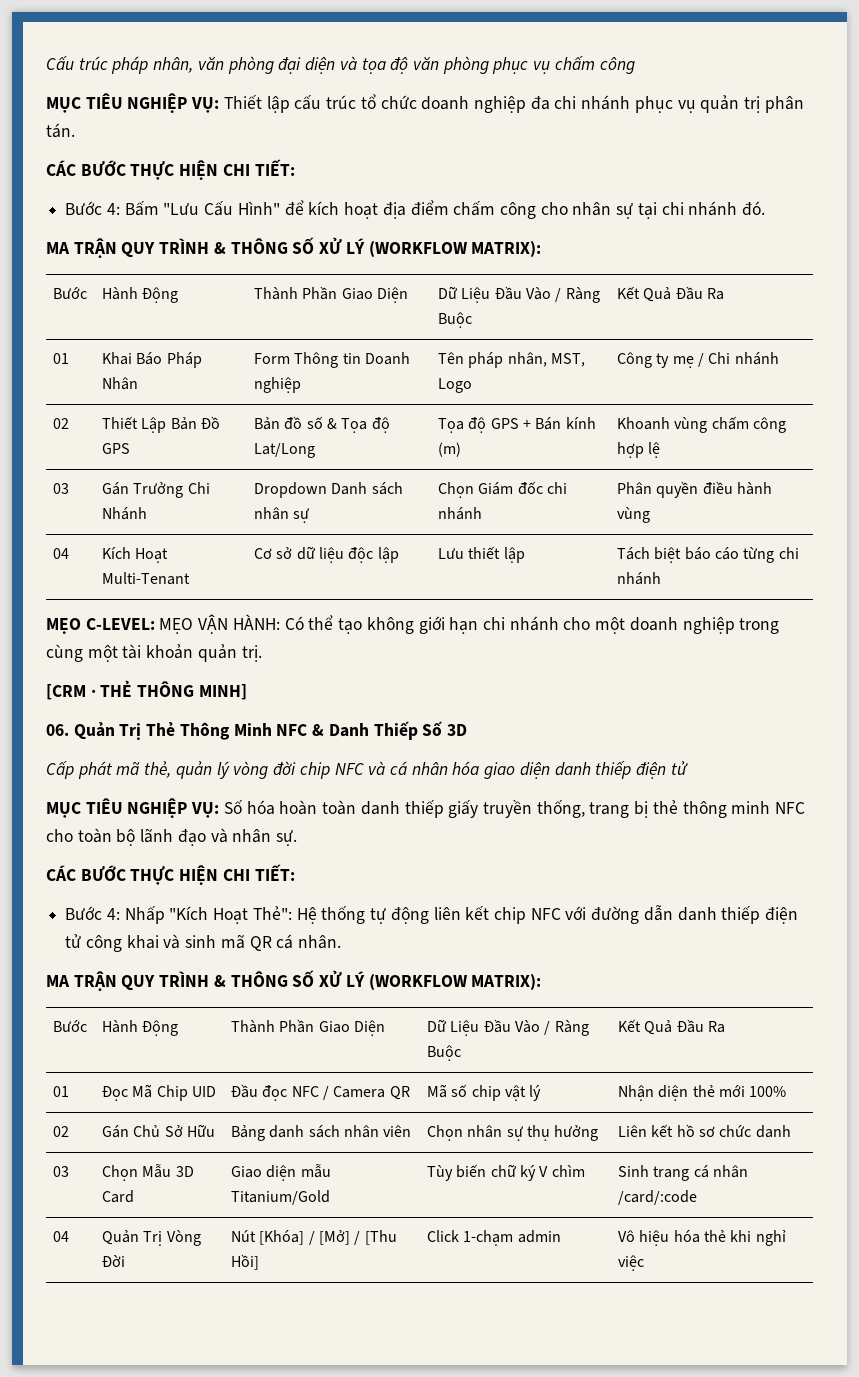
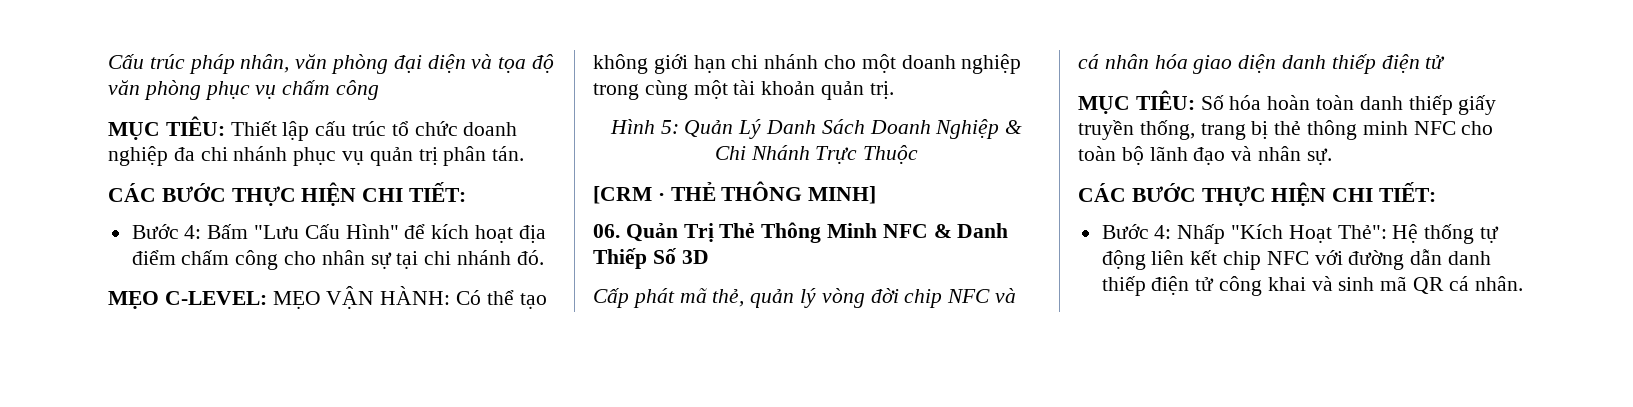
- MỤC TIÊU NGHIỆP VỤ: Thiết lập cấu trúc tổ chức doanh nghiệp đa chi nhánh phục vụ quản trị phân tán.
+ MỤC TIÊU: Thiết lập cấu trúc tổ chức doanh nghiệp đa chi nhánh phục vụ quản trị phân tán.
  Bước 4: Bấm "Lưu Cấu Hình" để kích hoạt địa điểm chấm công cho nhân sự tại chi nhánh đó.
- MA TRẬN QUY TRÌNH & THÔNG SỐ XỬ LÝ (WORKFLOW MATRIX):
- Bước | Hành Động | Thành Phần Giao Diện | Dữ Liệu Đầu Vào / Ràng Buộc | Kết Quả Đầu Ra
- 01 | Khai Báo Pháp Nhân | Form Thông tin Doanh nghiệp | Tên pháp nhân, MST, Logo | Công ty mẹ / Chi nhánh
- 02 | Thiết Lập Bản Đồ GPS | Bản đồ số & Tọa độ Lat/Long | Tọa độ GPS + Bán kính (m) | Khoanh vùng chấm công hợp lệ
- 03 | Gán Trưởng Chi Nhánh | Dropdown Danh sách nhân sự | Chọn Giám đốc chi nhánh | Phân quyền điều hành vùng
- 04 | Kích Hoạt Multi-Tenant | Cơ sở dữ liệu độc lập | Lưu thiết lập | Tách biệt báo cáo từng chi nhánh
+ Hình 5: Quản Lý Danh Sách Doanh Nghiệp & Chi Nhánh Trực Thuộc
- MỤC TIÊU NGHIỆP VỤ: Số hóa hoàn toàn danh thiếp giấy truyền thống, trang bị thẻ thông minh NFC cho toàn bộ lãnh đạo và nhân sự.
+ MỤC TIÊU: Số hóa hoàn toàn danh thiếp giấy truyền thống, trang bị thẻ thông minh NFC cho toàn bộ lãnh đạo và nhân sự.
  Bước 4: Nhấp "Kích Hoạt Thẻ": Hệ thống tự động liên kết chip NFC với đường dẫn danh thiếp điện tử công khai và sinh mã QR cá nhân.
- MA TRẬN QUY TRÌNH & THÔNG SỐ XỬ LÝ (WORKFLOW MATRIX):
- Bước | Hành Động | Thành Phần Giao Diện | Dữ Liệu Đầu Vào / Ràng Buộc | Kết Quả Đầu Ra
- 01 | Đọc Mã Chip UID | Đầu đọc NFC / Camera QR | Mã số chip vật lý | Nhận diện thẻ mới 100%
- 02 | Gán Chủ Sở Hữu | Bảng danh sách nhân viên | Chọn nhân sự thụ hưởng | Liên kết hồ sơ chức danh
- 03 | Chọn Mẫu 3D Card | Giao diện mẫu Titanium/Gold | Tùy biến chữ ký V chìm | Sinh trang cá nhân /card/:code
- 04 | Quản Trị Vòng Đời | Nút [Khóa] / [Mở] / [Thu Hồi] | Click 1-chạm admin | Vô hiệu hóa thẻ khi nghỉ việc

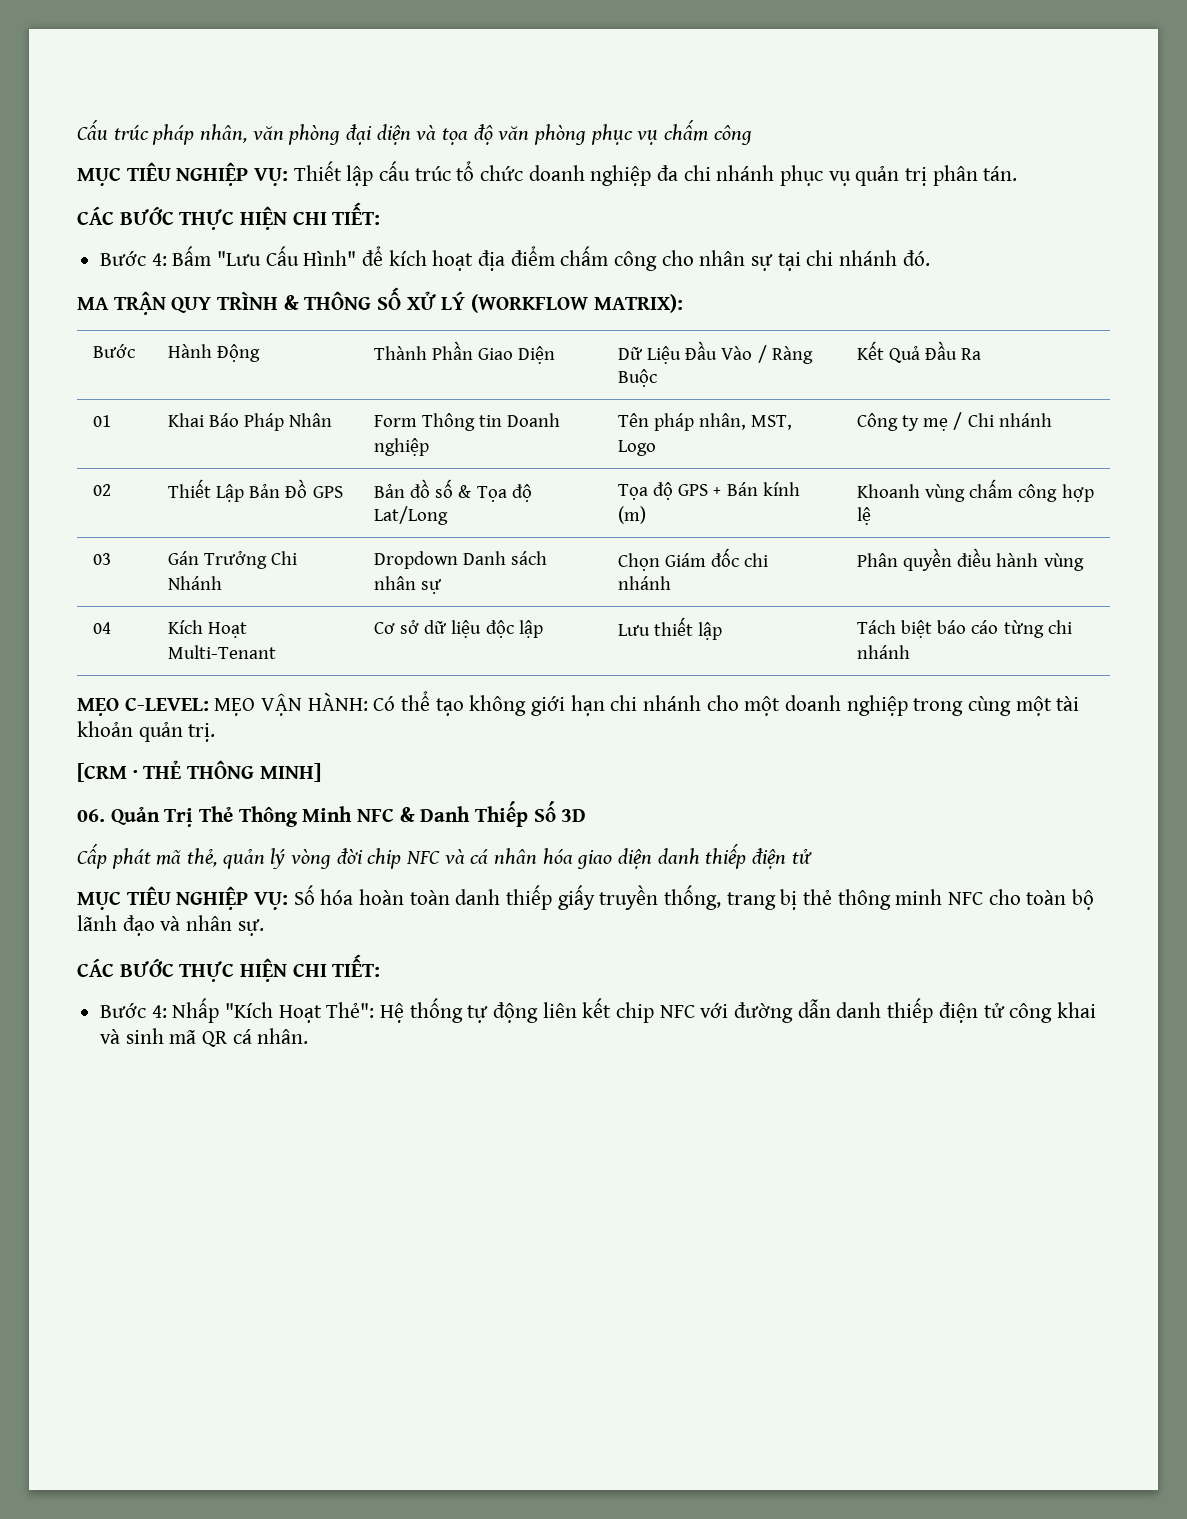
- MỤC TIÊU: Thiết lập cấu trúc tổ chức doanh nghiệp đa chi nhánh phục vụ quản trị phân tán.
+ MỤC TIÊU NGHIỆP VỤ: Thiết lập cấu trúc tổ chức doanh nghiệp đa chi nhánh phục vụ quản trị phân tán.
+ MA TRẬN QUY TRÌNH & THÔNG SỐ XỬ LÝ (WORKFLOW MATRIX):
+ Bước | Hành Động | Thành Phần Giao Diện | Dữ Liệu Đầu Vào / Ràng Buộc | Kết Quả Đầu Ra
+ 01 | Khai Báo Pháp Nhân | Form Thông tin Doanh nghiệp | Tên pháp nhân, MST, Logo | Công ty mẹ / Chi nhánh
+ 02 | Thiết Lập Bản Đồ GPS | Bản đồ số & Tọa độ Lat/Long | Tọa độ GPS + Bán kính (m) | Khoanh vùng chấm công hợp lệ
+ 03 | Gán Trưởng Chi Nhánh | Dropdown Danh sách nhân sự | Chọn Giám đốc chi nhánh | Phân quyền điều hành vùng
+ 04 | Kích Hoạt Multi-Tenant | Cơ sở dữ liệu độc lập | Lưu thiết lập | Tách biệt báo cáo từng chi nhánh
- Hình 5: Quản Lý Danh Sách Doanh Nghiệp & Chi Nhánh Trực Thuộc
- MỤC TIÊU: Số hóa hoàn toàn danh thiếp giấy truyền thống, trang bị thẻ thông minh NFC cho toàn bộ lãnh đạo và nhân sự.
+ MỤC TIÊU NGHIỆP VỤ: Số hóa hoàn toàn danh thiếp giấy truyền thống, trang bị thẻ thông minh NFC cho toàn bộ lãnh đạo và nhân sự.

